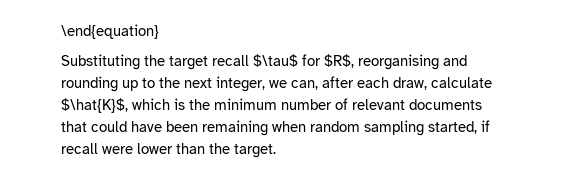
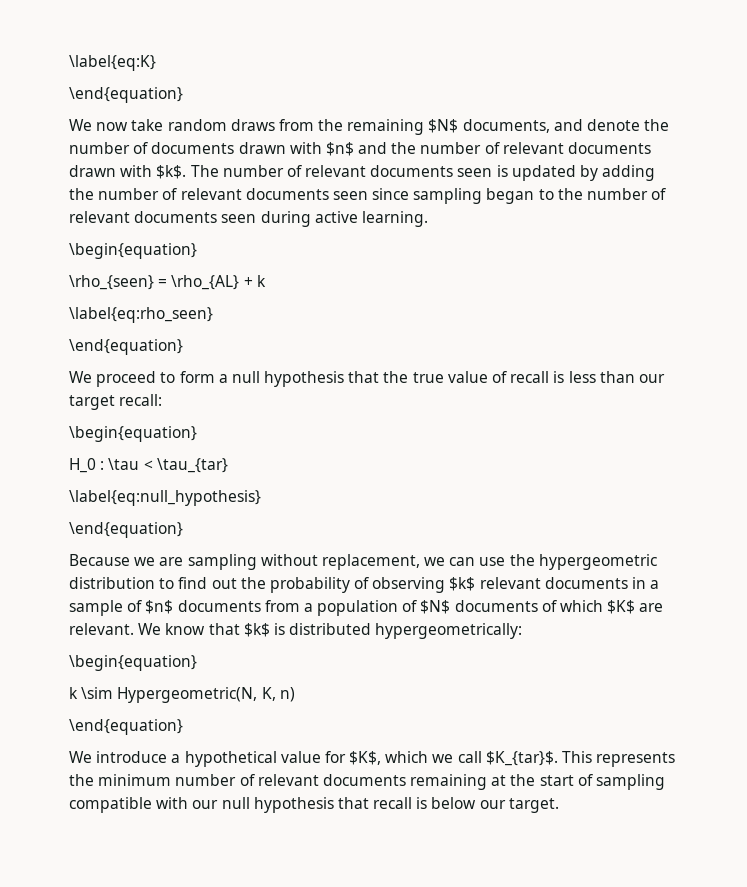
+ \label{eq:K}
  \end{equation}
- Substituting the target recall $\tau$ for $R$, reorganising and rounding up to the next integer, we can, after each draw, calculate $\hat{K}$, which is the minimum number of relevant documents that could have been remaining when random sampling started, if recall were lower than the target.
+ We now take random draws from the remaining $N$ documents, and denote the number of documents drawn with $n$ and the number of relevant documents drawn with $k$. The number of relevant documents seen is updated by adding the number of relevant documents seen since sampling began to the number of relevant documents seen during active learning.
+ \begin{equation}
+ \rho_{seen} = \rho_{AL} + k
+ \label{eq:rho_seen}
+ \end{equation}
+ We proceed to form a null hypothesis that the true value of recall is less than our target recall:
+ \begin{equation}
+ H_0 : \tau < \tau_{tar}
+ \label{eq:null_hypothesis}
+ \end{equation}
+ Because we are sampling without replacement, we can use the hypergeometric distribution to find out the probability of observing $k$ relevant documents in a sample of $n$ documents from a population of $N$ documents of which $K$ are relevant. We know that $k$ is distributed hypergeometrically:
+ \begin{equation}
+ k \sim Hypergeometric(N, K, n)
+ \end{equation}
+ We introduce a hypothetical value for $K$, which we call $K_{tar}$. This represents the minimum number of relevant documents remaining at the start of sampling compatible with our null hypothesis that recall is below our target.

